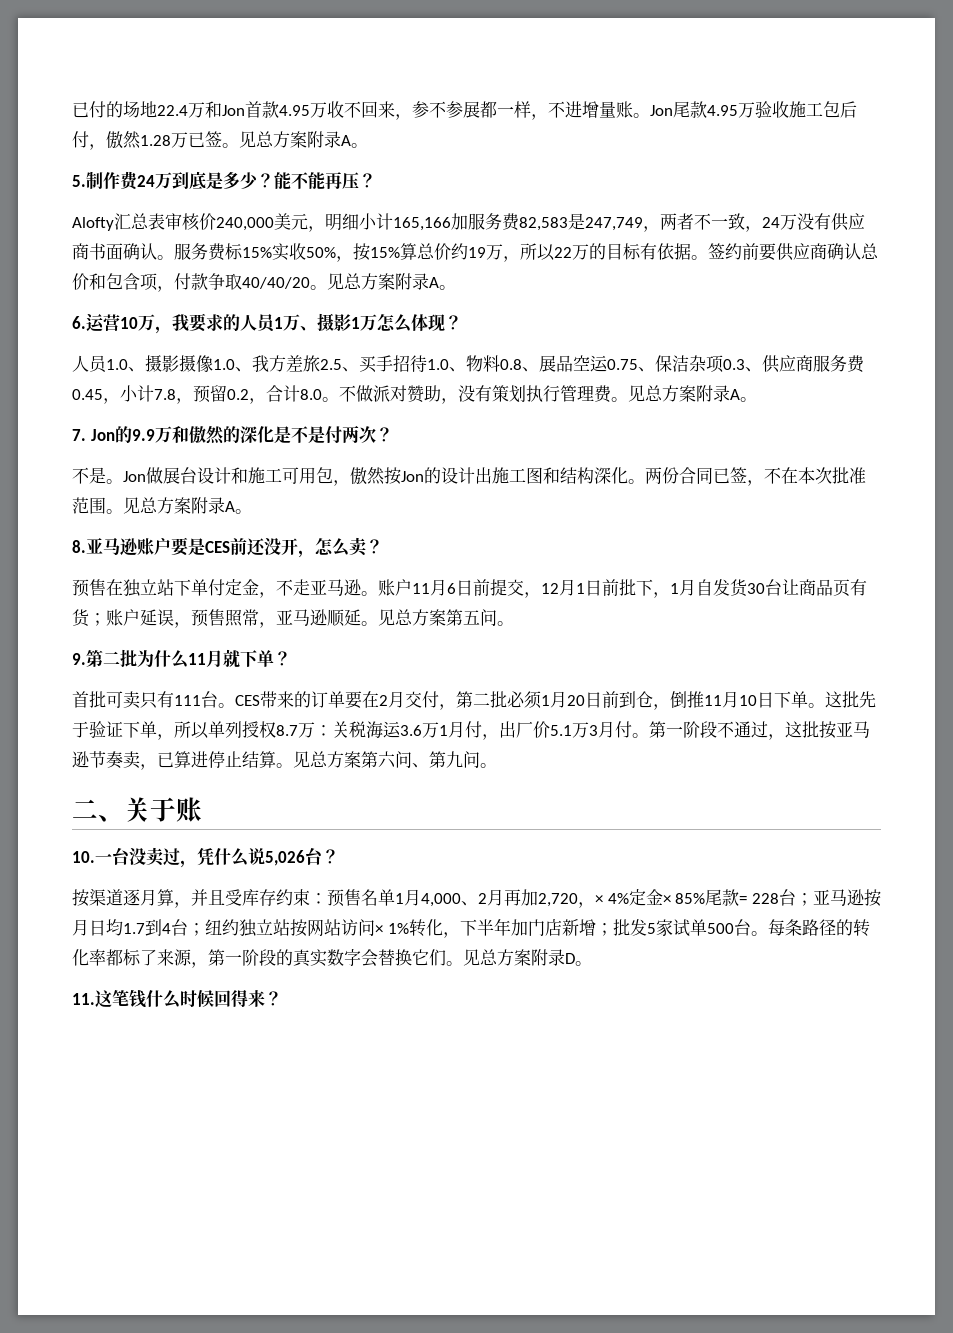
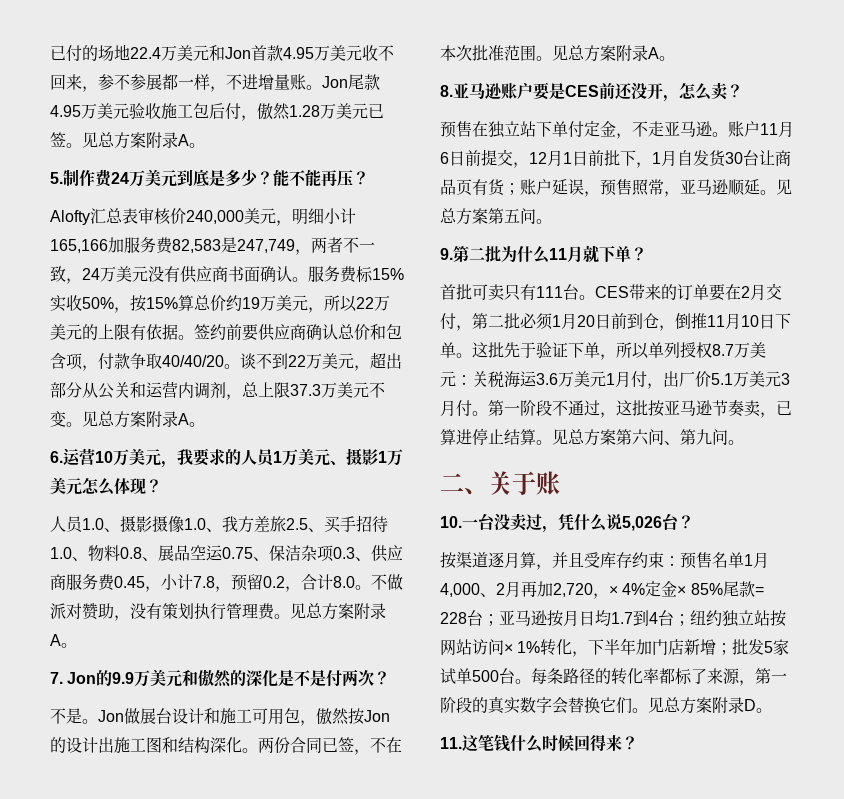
- 已付的场地22.4万和Jon首款4.95万收不回来，参不参展都一样，不进增量账。
+ 已付的场地22.4万美元和Jon首款4.95万美元收不回来，参不参展都一样，不进增量账。
- Jon尾款4.95万验收施工包后付，傲然1.28万已签。
+ Jon尾款4.95万美元验收施工包后付，傲然1.28万美元已签。
- 5.制作费24万到底是多少？
+ 5.制作费24万美元到底是多少？
- Alofty汇总表审核价240,000美元，明细小计165,166加服务费82,583是247,749，两者不一致，24万没有供应商书面确认。
+ Alofty汇总表审核价240,000美元，明细小计165,166加服务费82,583是247,749，两者不一致，24万美元没有供应商书面确认。
- 服务费标15%实收50%，按15%算总价约19万，所以22万的目标有依据。
+ 服务费标15%实收50%，按15%算总价约19万美元，所以22万美元的上限有依据。
+ 谈不到22万美元，超出部分从公关和运营内调剂，总上限37.3万美元不变。
- 6.运营10万，我要求的人员1万、摄影1万怎么体现？
+ 6.运营10万美元，我要求的人员1万美元、摄影1万美元怎么体现？
- 7. Jon的9.9万和傲然的深化是不是付两次？
+ 7. Jon的9.9万美元和傲然的深化是不是付两次？
- 这批先于验证下单，所以单列授权8.7万：关税海运3.6万1月付，出厂价5.1万3月付。
+ 这批先于验证下单，所以单列授权8.7万美元：关税海运3.6万美元1月付，出厂价5.1万美元3月付。

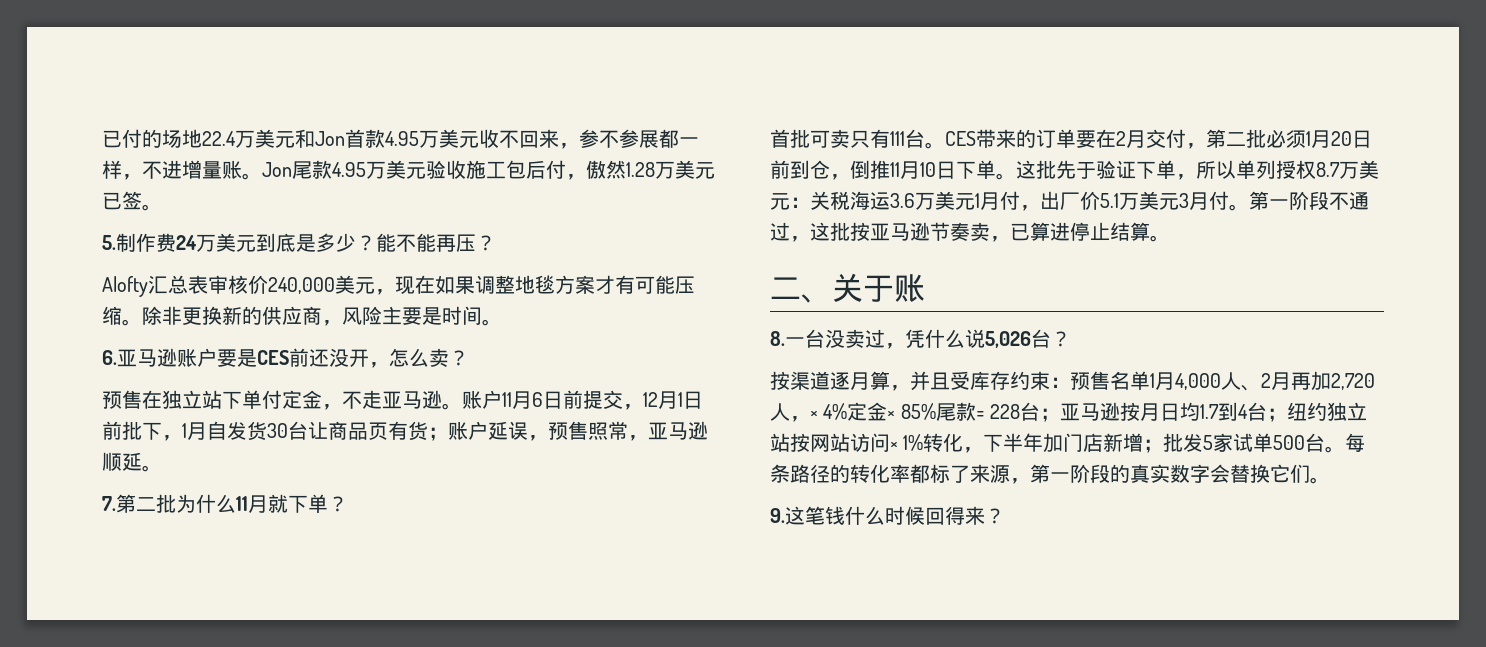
- Jon尾款4.95万美元验收施工包后付，傲然1.28万美元已签。见总方案附录A。
+ Jon尾款4.95万美元验收施工包后付，傲然1.28万美元已签。
- Alofty汇总表审核价240,000美元，明细小计165,166加服务费82,583是247,749，两者不一致，24万美元没有供应商书面确认。服务费标15%实收50%，按15%算总价约19万美元，所以22万美元的上限有依据。签约前要供应商确认总价和包含项，付款争取40/40/20。谈不到22万美元，超出部分从公关和运营内调剂，总上限37.3万美元不变。见总方案附录A。
- 6.运营10万美元，我要求的人员1万美元、摄影1万美元怎么体现？
- 人员1.0、摄影摄像1.0、我方差旅2.5、买手招待1.0、物料0.8、展品空运0.75、保洁杂项0.3、供应商服务费0.45，小计7.8，预留0.2，合计8.0。不做派对赞助，没有策划执行管理费。见总方案附录A。
- 7. Jon的9.9万美元和傲然的深化是不是付两次？
- 不是。Jon做展台设计和施工可用包，傲然按Jon的设计出施工图和结构深化。两份合同已签，不在本次批准范围。见总方案附录A。
- 8.亚马逊账户要是CES前还没开，怎么卖？
+ Alofty汇总表审核价240,000美元，现在如果调整地毯方案才有可能压缩。除非更换新的供应商，风险主要是时间。
+ 6.亚马逊账户要是CES前还没开，怎么卖？
- 账户11月6日前提交，12月1日前批下，1月自发货30台让商品页有货；账户延误，预售照常，亚马逊顺延。见总方案第五问。
- 9.第二批为什么11月就下单？
+ 账户11月6日前提交，12月1日前批下，1月自发货30台让商品页有货；账户延误，预售照常，亚马逊顺延。
+ 7.第二批为什么11月就下单？
- 见总方案第六问、第九问。
- 10.一台没卖过，凭什么说5,026台？
+ 8.一台没卖过，凭什么说5,026台？
- 按渠道逐月算，并且受库存约束：预售名单1月4,000、2月再加2,720，× 4%定金× 85%尾款= 228台；亚马逊按月日均1.7到4台；纽约独立站按网站访问× 1%转化，下半年加门店新增；批发5家试单500台。
+ 按渠道逐月算，并且受库存约束：预售名单1月4,000人、2月再加2,720人，× 4%定金× 85%尾款= 228台；亚马逊按月日均1.7到4台；纽约独立站按网站访问× 1%转化，下半年加门店新增；批发5家试单500台。
- 每条路径的转化率都标了来源，第一阶段的真实数字会替换它们。见总方案附录D。
- 11.这笔钱什么时候回得来？
+ 每条路径的转化率都标了来源，第一阶段的真实数字会替换它们。
+ 9.这笔钱什么时候回得来？

